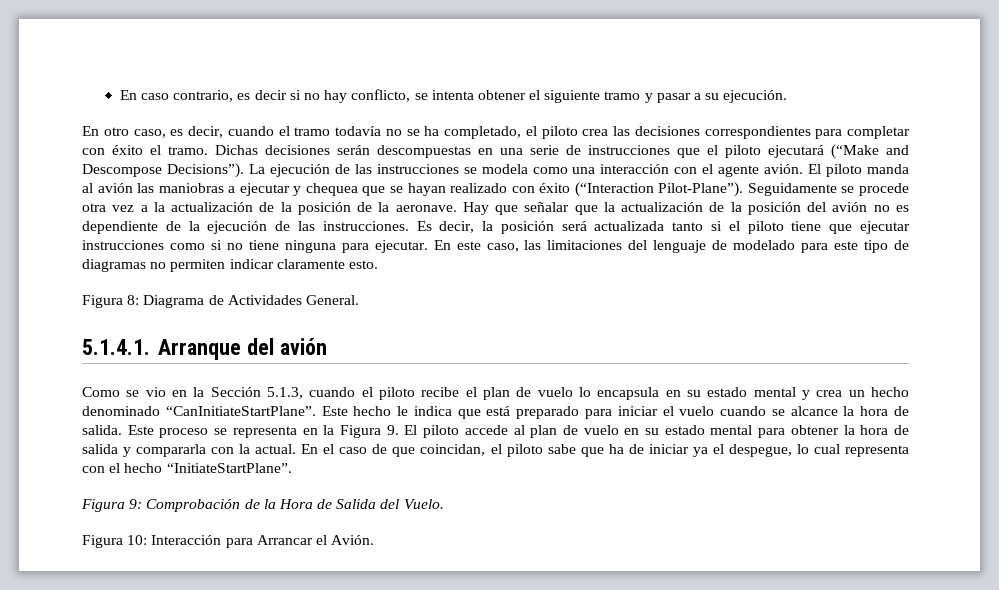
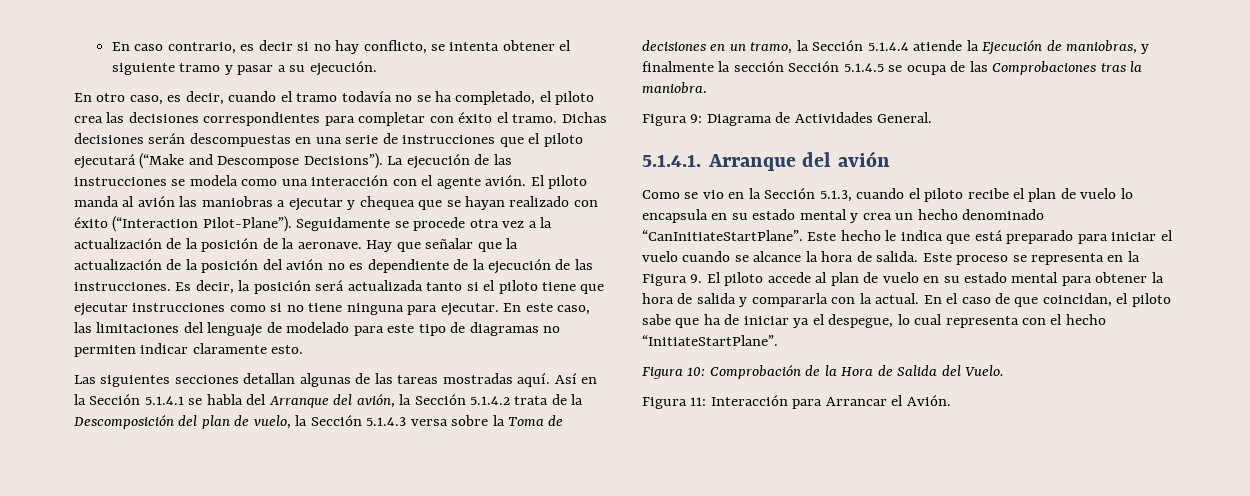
- Figura 8: Diagrama de Actividades General.
+ Las siguientes secciones detallan algunas de las tareas mostradas aquí. Así en la Sección 5.1.4.1 se habla del Arranque del avión, la Sección 5.1.4.2 trata de la Descomposición del plan de vuelo, la Sección 5.1.4.3 versa sobre la Toma de decisiones en un tramo, la Sección 5.1.4.4 atiende la Ejecución de maniobras, y finalmente la sección Sección 5.1.4.5 se ocupa de las Comprobaciones tras la maniobra.
+ Figura 9: Diagrama de Actividades General.
- Figura 9: Comprobación de la Hora de Salida del Vuelo.
+ Figura 10: Comprobación de la Hora de Salida del Vuelo.
- Figura 10: Interacción para Arrancar el Avión.
+ Figura 11: Interacción para Arrancar el Avión.

